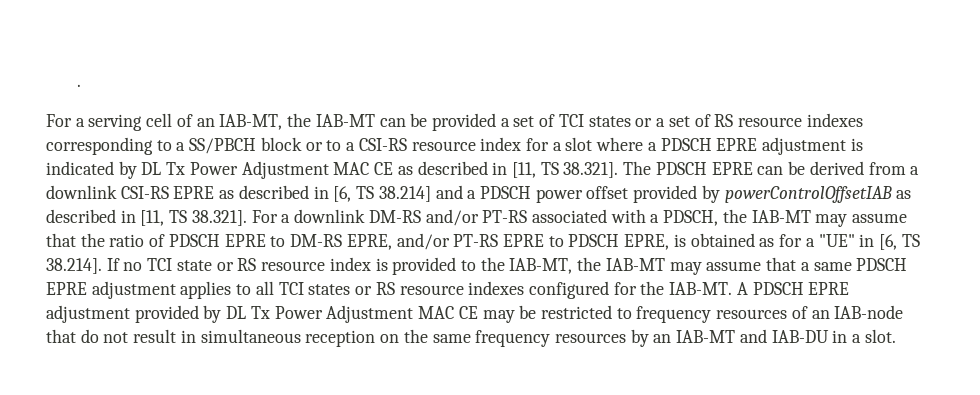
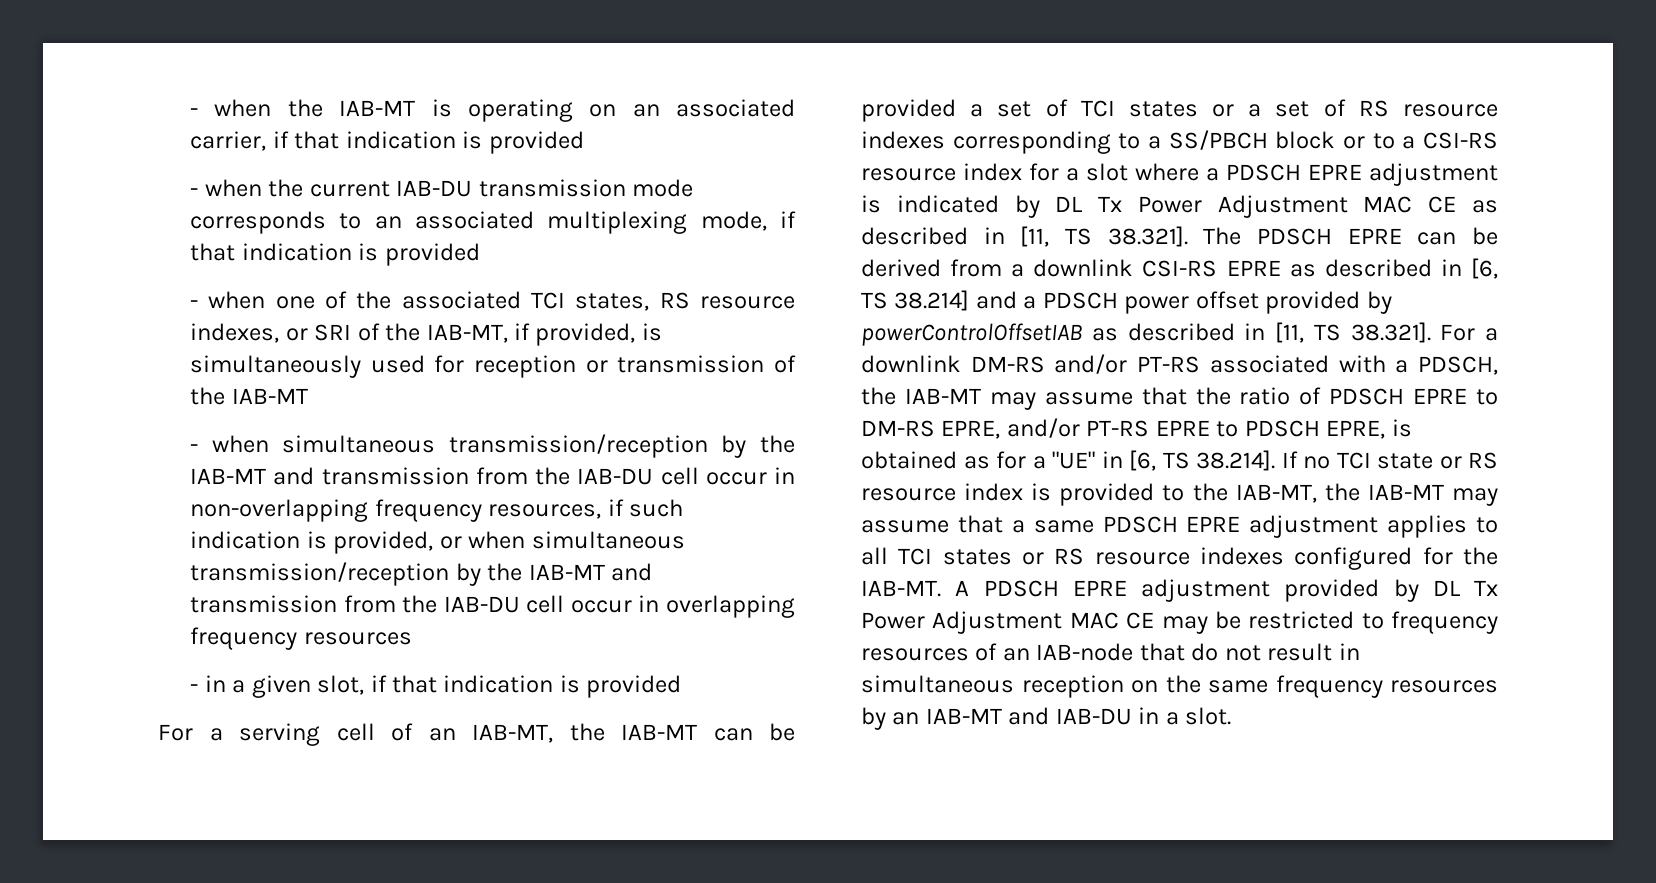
- .
+ - when the IAB-MT is operating on an associated carrier, if that indication is provided
+ - when the current IAB-DU transmission mode corresponds to an associated multiplexing mode, if that indication is provided
+ - when one of the associated TCI states, RS resource indexes, or SRI of the IAB-MT, if provided, is simultaneously used for reception or transmission of the IAB-MT
+ - when simultaneous transmission/reception by the IAB-MT and transmission from the IAB-DU cell occur in non-overlapping frequency resources, if such indication is provided, or when simultaneous transmission/reception by the IAB-MT and transmission from the IAB-DU cell occur in overlapping frequency resources
+ - in a given slot, if that indication is provided

